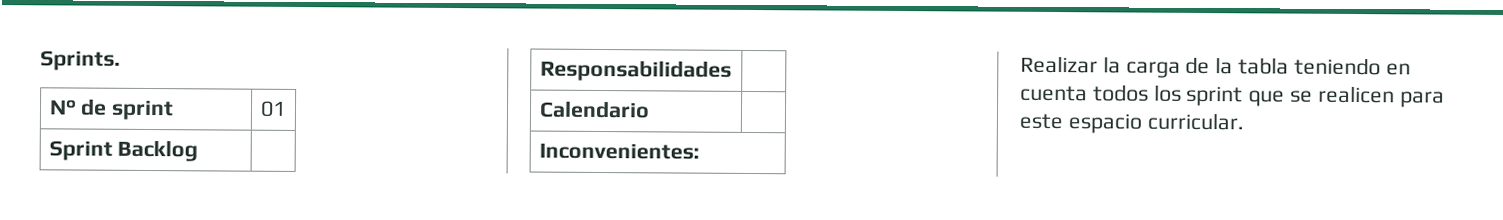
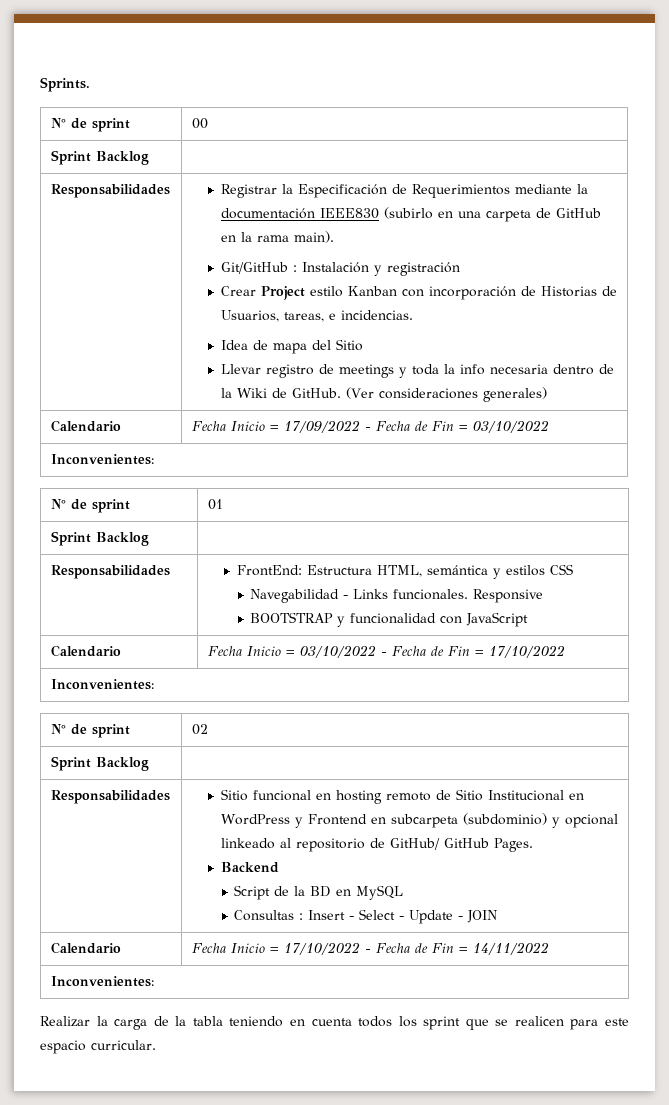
+ N° de sprint | 00
+ Sprint Backlog |
+ Responsabilidades | Registrar la Especificación de Requerimientos mediante la documentación IEEE830 (subirlo en una carpeta de GitHub en la rama main).
+ Git/GitHub : Instalación y registración
+ Crear Project estilo Kanban con incorporación de Historias de Usuarios, tareas, e incidencias.
+ Idea de mapa del Sitio
+ Llevar registro de meetings y toda la info necesaria dentro de la Wiki de GitHub. (Ver consideraciones generales)
+ Calendario | Fecha Inicio = 17/09/2022 - Fecha de Fin = 03/10/2022
+ Inconvenientes:
- Responsabilidades |
- Calendario |
+ Responsabilidades | FrontEnd: Estructura HTML, semántica y estilos CSS
+ Navegabilidad - Links funcionales. Responsive
+ BOOTSTRAP y funcionalidad con JavaScript
+ Calendario | Fecha Inicio = 03/10/2022 - Fecha de Fin = 17/10/2022
+ Inconvenientes:
+ N° de sprint | 02
+ Sprint Backlog |
+ Responsabilidades | Sitio funcional en hosting remoto de Sitio Institucional en WordPress y Frontend en subcarpeta (subdominio) y opcional linkeado al repositorio de GitHub/ GitHub Pages.
+ Backend
+ Script de la BD en MySQL
+ Consultas : Insert - Select - Update - JOIN
+ Calendario | Fecha Inicio = 17/10/2022 - Fecha de Fin = 14/11/2022

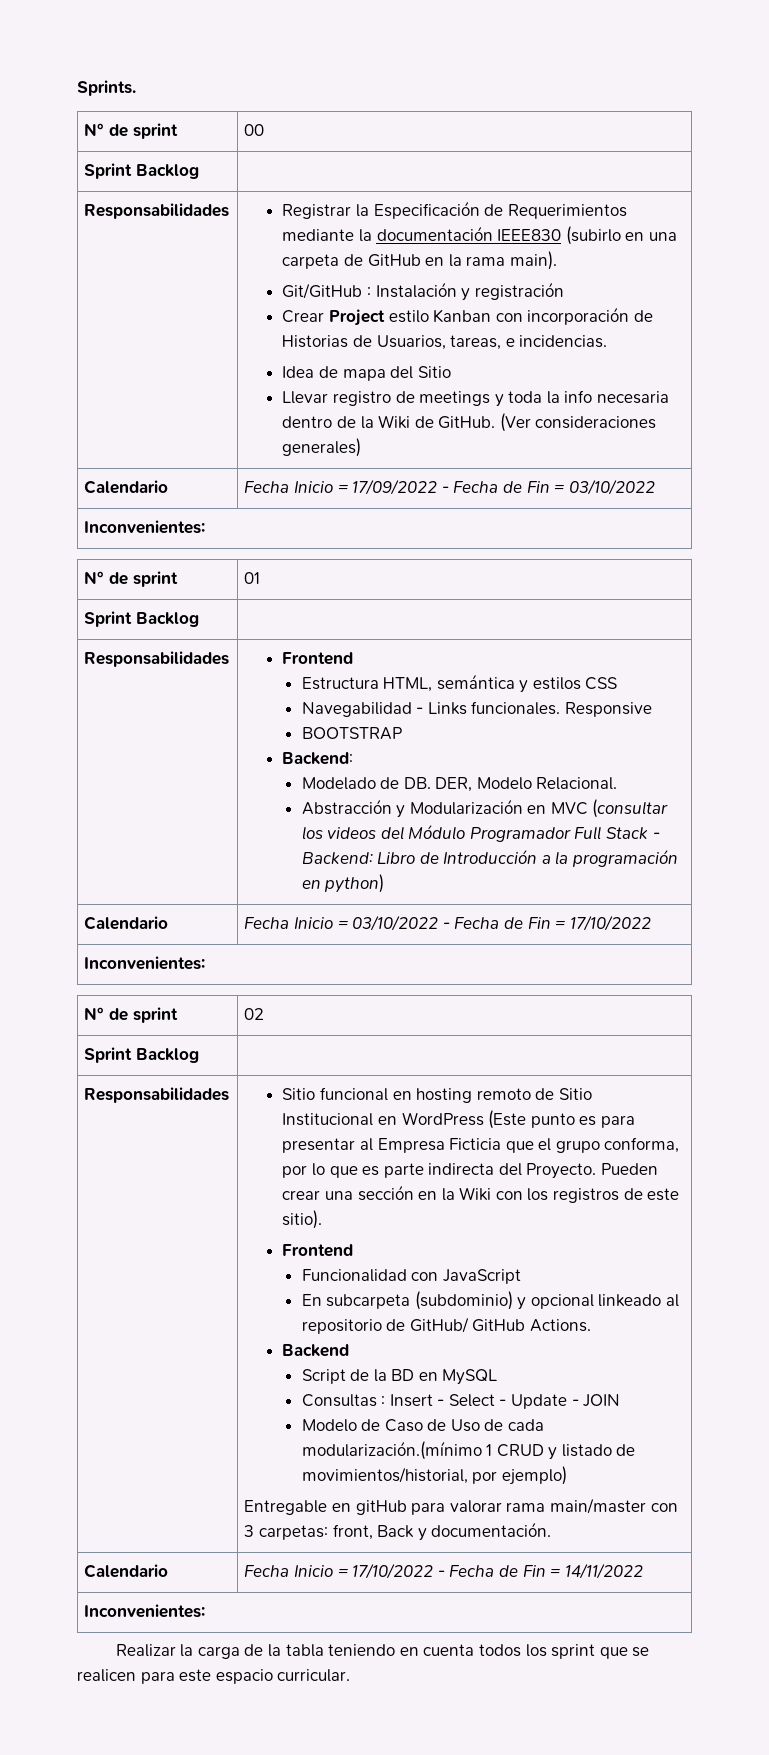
- Responsabilidades | FrontEnd: Estructura HTML, semántica y estilos CSS
+ Responsabilidades | Frontend
+ Estructura HTML, semántica y estilos CSS
- BOOTSTRAP y funcionalidad con JavaScript
+ BOOTSTRAP
+ Backend:
+ Modelado de DB. DER, Modelo Relacional.
+ Abstracción y Modularización en MVC (consultar los videos del Módulo Programador Full Stack - Backend: Libro de Introducción a la programación en python)
- Sitio funcional en hosting remoto de Sitio Institucional en WordPress y Frontend en subcarpeta (subdominio) y opcional linkeado al repositorio de GitHub/ GitHub Pages.
+ Sitio funcional en hosting remoto de Sitio Institucional en WordPress (Este punto es para presentar al Empresa Ficticia que el grupo conforma, por lo que es parte indirecta del Proyecto. Pueden crear una sección en la Wiki con los registros de este sitio).
+ Frontend
+ Funcionalidad con JavaScript
+ En subcarpeta (subdominio) y opcional linkeado al repositorio de GitHub/ GitHub Actions.
+ Modelo de Caso de Uso de cada modularización.(mínimo 1 CRUD y listado de movimientos/historial, por ejemplo)
+ Entregable en gitHub para valorar rama main/master con 3 carpetas: front, Back y documentación.

